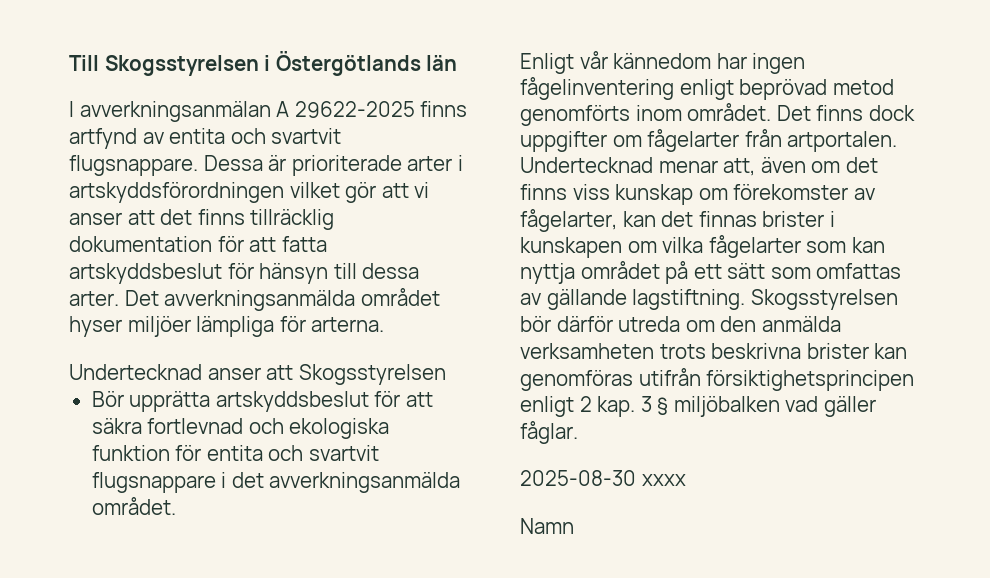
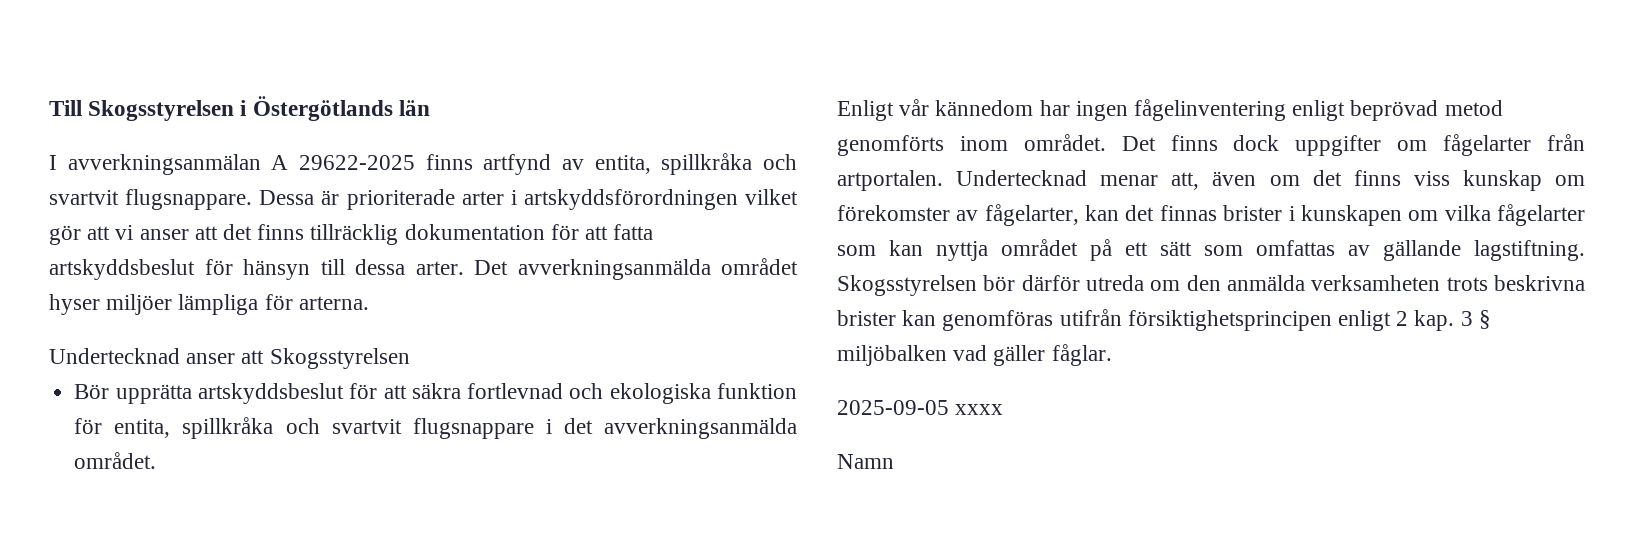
- I avverkningsanmälan A 29622-2025 finns artfynd av entita och svartvit flugsnappare.
+ I avverkningsanmälan A 29622-2025 finns artfynd av entita, spillkråka och svartvit flugsnappare.
- Bör upprätta artskyddsbeslut för att säkra fortlevnad och ekologiska funktion för entita och svartvit flugsnappare i det avverkningsanmälda området.
+ Bör upprätta artskyddsbeslut för att säkra fortlevnad och ekologiska funktion för entita, spillkråka och svartvit flugsnappare i det avverkningsanmälda området.
- 2025-08-30 xxxx
+ 2025-09-05 xxxx

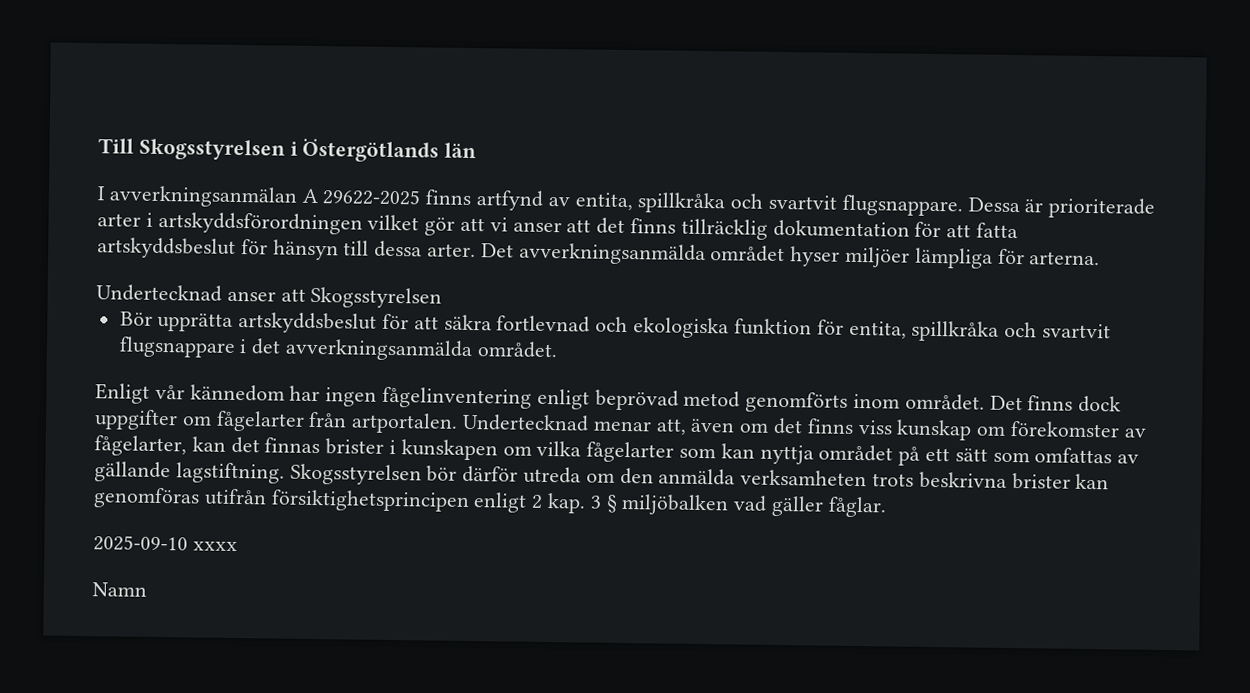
- 2025-09-05 xxxx
+ 2025-09-10 xxxx

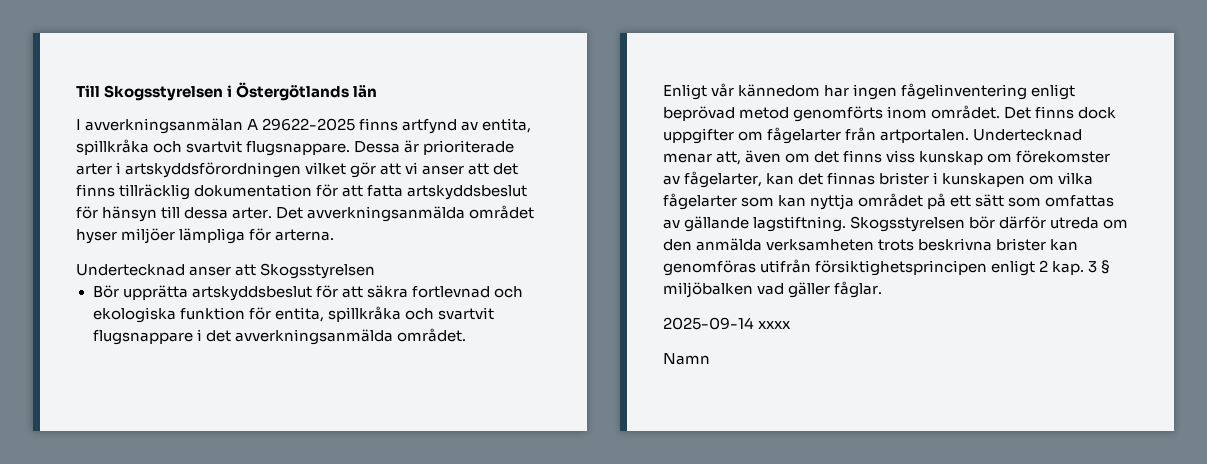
- 2025-09-10 xxxx
+ 2025-09-14 xxxx

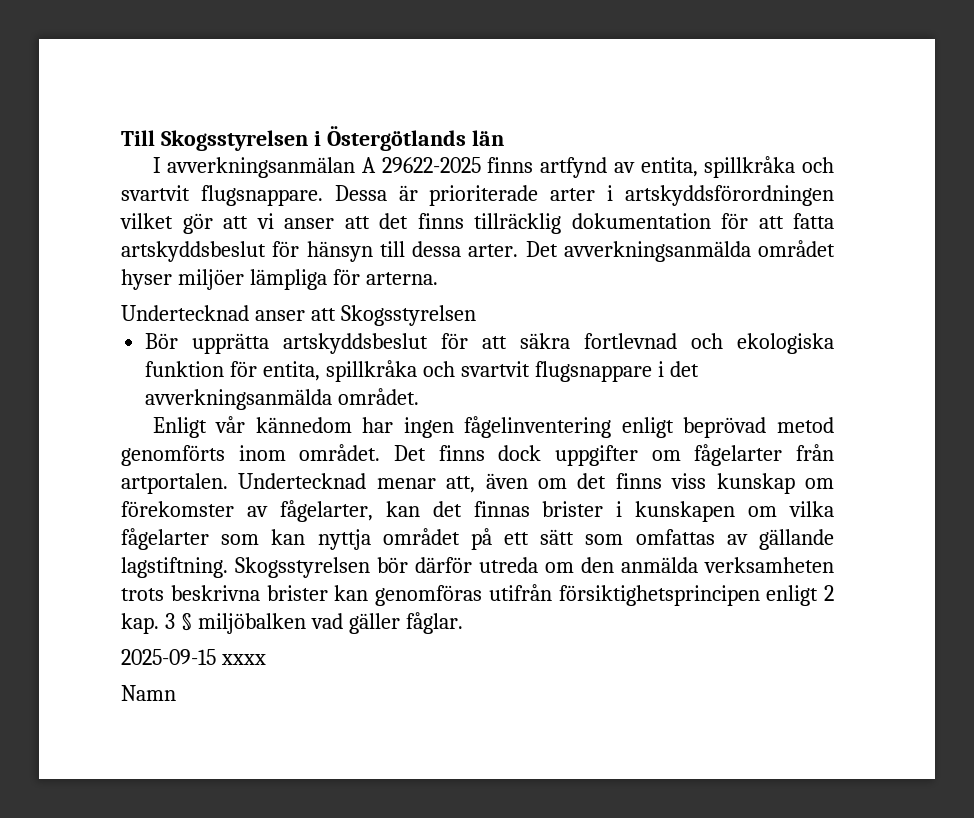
- 2025-09-14 xxxx
+ 2025-09-15 xxxx

